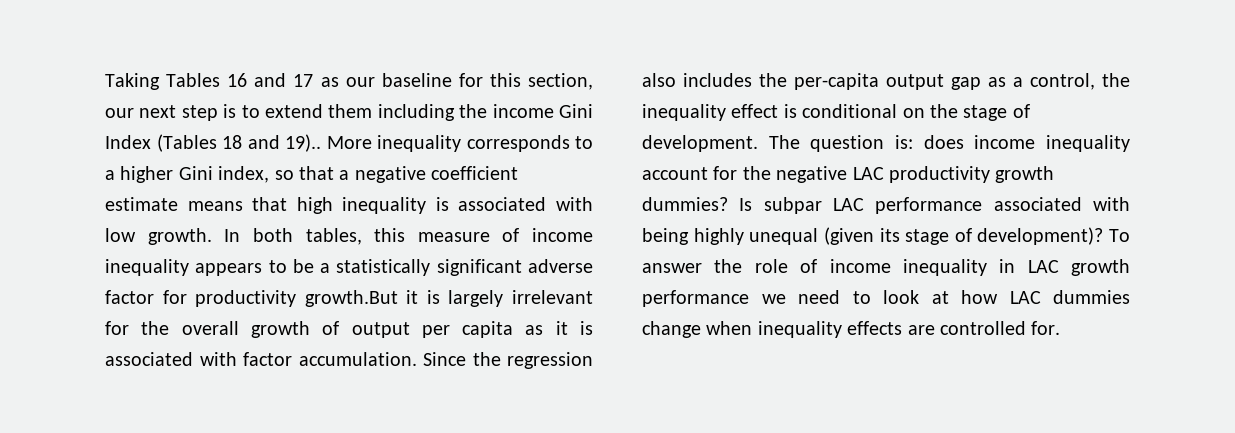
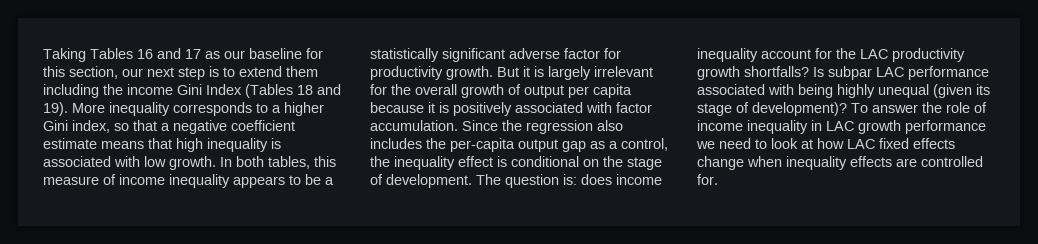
- Taking Tables 16 and 17 as our baseline for this section, our next step is to extend them including the income Gini Index (Tables 18 and 19)..
+ Taking Tables 16 and 17 as our baseline for this section, our next step is to extend them including the income Gini Index (Tables 18 and 19).
- In both tables, this measure of income inequality appears to be a statistically significant adverse factor for productivity growth.But it is largely irrelevant for the overall growth of output per capita as it is associated with factor accumulation.
+ In both tables, this measure of income inequality appears to be a statistically significant adverse factor for productivity growth. But it is largely irrelevant for the overall growth of output per capita because it is positively associated with factor accumulation.
- The question is: does income inequality account for the negative LAC productivity growth dummies?
+ The question is: does income inequality account for the LAC productivity growth shortfalls?
- To answer the role of income inequality in LAC growth performance we need to look at how LAC dummies change when inequality effects are controlled for.
+ To answer the role of income inequality in LAC growth performance we need to look at how LAC fixed effects change when inequality effects are controlled for.

